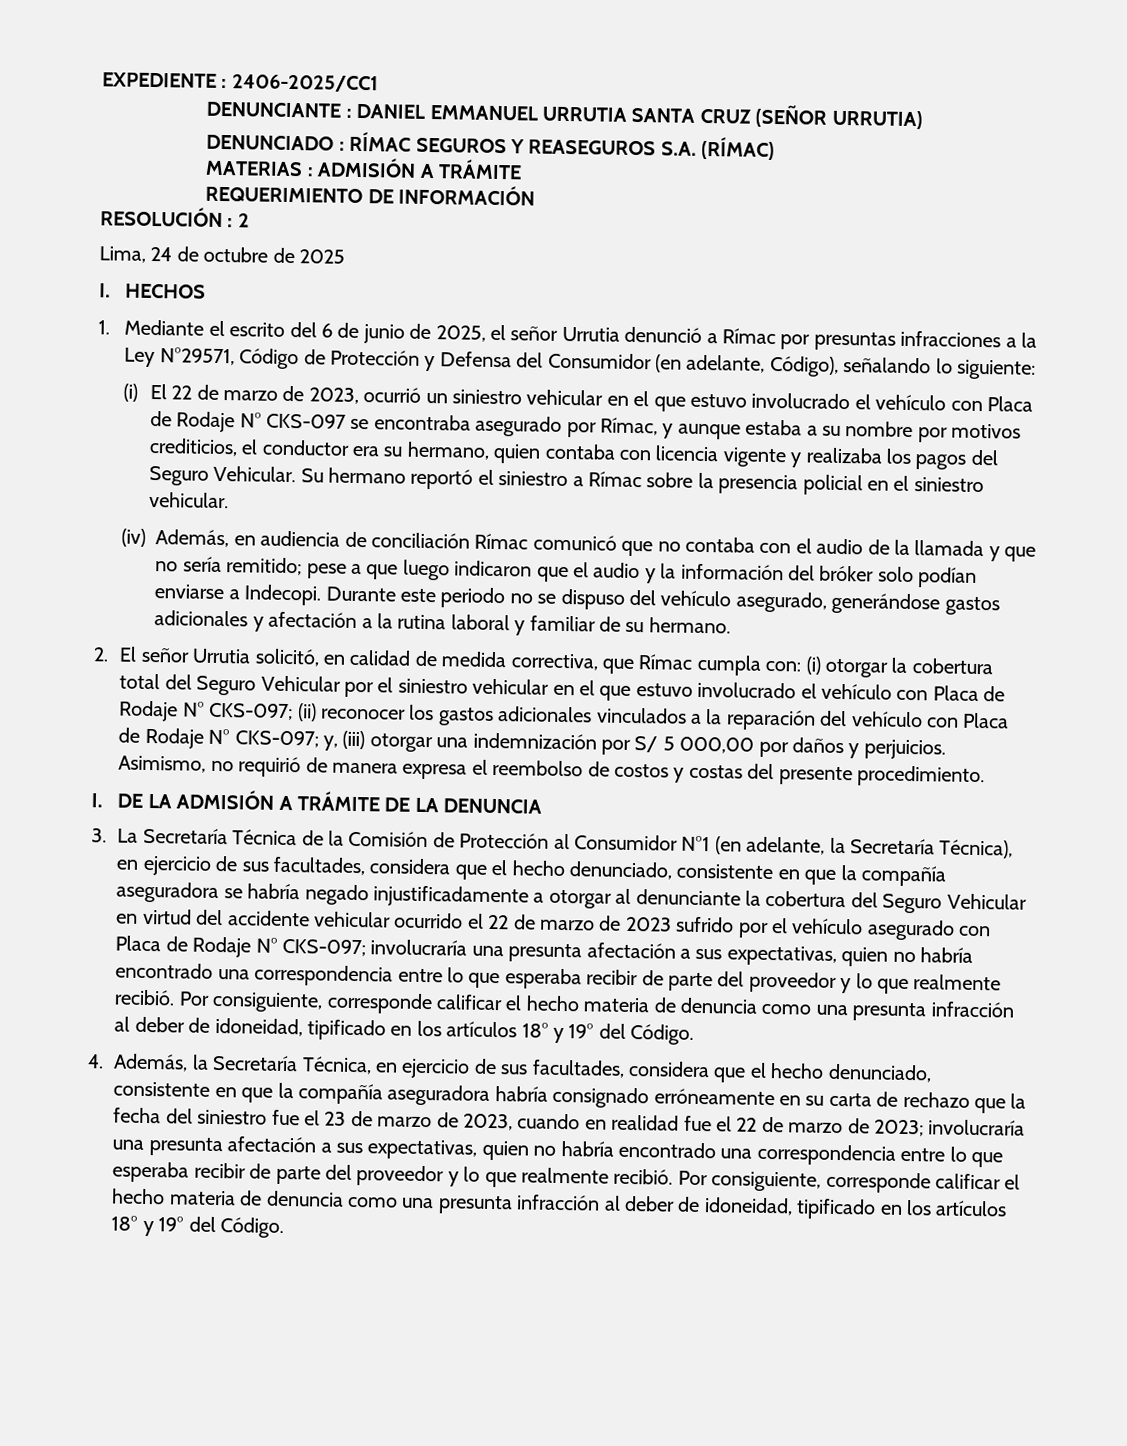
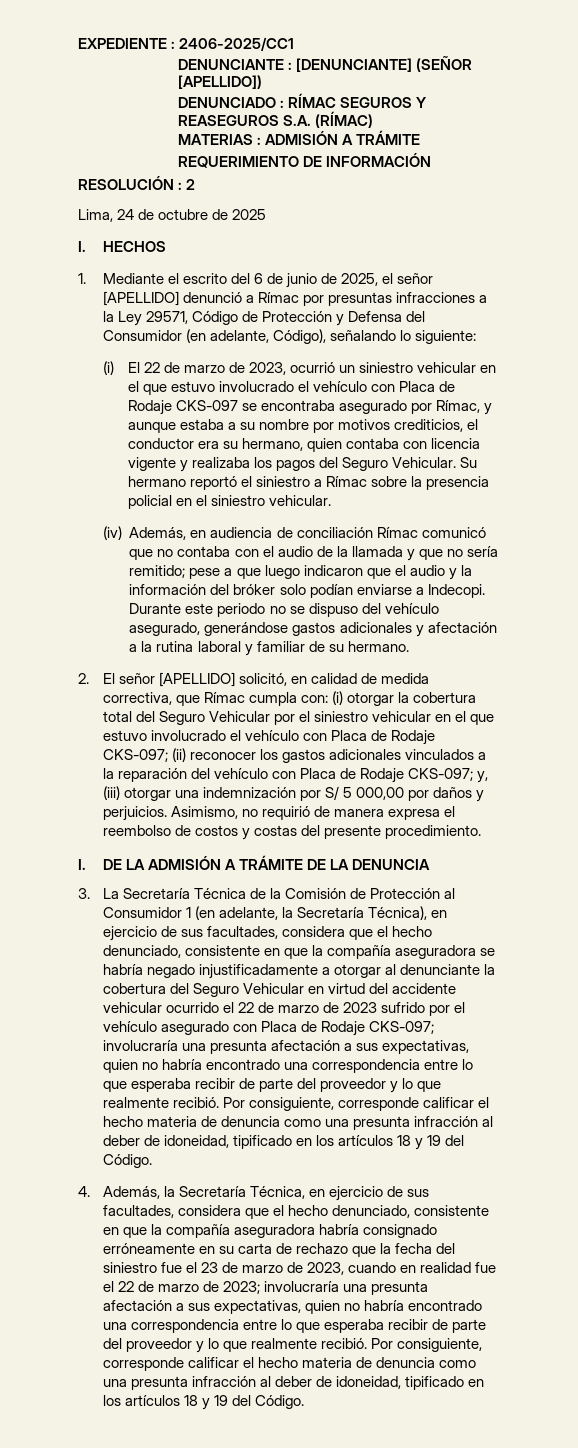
- DENUNCIANTE : DANIEL EMMANUEL URRUTIA SANTA CRUZ (SEÑOR URRUTIA)
+ DENUNCIANTE : [DENUNCIANTE] (SEÑOR [APELLIDO])
- 1. Mediante el escrito del 6 de junio de 2025, el señor Urrutia denunció a Rímac por presuntas infracciones a la Ley N°29571, Código de Protección y Defensa del Consumidor (en adelante, Código), señalando lo siguiente:
+ 1. Mediante el escrito del 6 de junio de 2025, el señor [APELLIDO] denunció a Rímac por presuntas infracciones a la Ley 29571, Código de Protección y Defensa del Consumidor (en adelante, Código), señalando lo siguiente:
- (i) El 22 de marzo de 2023, ocurrió un siniestro vehicular en el que estuvo involucrado el vehículo con Placa de Rodaje N° CKS-097 se encontraba asegurado por Rímac, y aunque estaba a su nombre por motivos crediticios, el conductor era su hermano, quien contaba con licencia vigente y realizaba los pagos del Seguro Vehicular.
+ (i) El 22 de marzo de 2023, ocurrió un siniestro vehicular en el que estuvo involucrado el vehículo con Placa de Rodaje CKS-097 se encontraba asegurado por Rímac, y aunque estaba a su nombre por motivos crediticios, el conductor era su hermano, quien contaba con licencia vigente y realizaba los pagos del Seguro Vehicular.
- 2. El señor Urrutia solicitó, en calidad de medida correctiva, que Rímac cumpla con:
+ 2. El señor [APELLIDO] solicitó, en calidad de medida correctiva, que Rímac cumpla con:
- (i) otorgar la cobertura total del Seguro Vehicular por el siniestro vehicular en el que estuvo involucrado el vehículo con Placa de Rodaje N° CKS-097;
+ (i) otorgar la cobertura total del Seguro Vehicular por el siniestro vehicular en el que estuvo involucrado el vehículo con Placa de Rodaje CKS-097;
- (ii) reconocer los gastos adicionales vinculados a la reparación del vehículo con Placa de Rodaje N° CKS-097;
+ (ii) reconocer los gastos adicionales vinculados a la reparación del vehículo con Placa de Rodaje CKS-097;
- 3. La Secretaría Técnica de la Comisión de Protección al Consumidor N°1 (en adelante, la Secretaría Técnica), en ejercicio de sus facultades, considera que el hecho denunciado, consistente en que la compañía aseguradora se habría negado injustificadamente a otorgar al denunciante la cobertura del Seguro Vehicular en virtud del accidente vehicular ocurrido el 22 de marzo de 2023 sufrido por el vehículo asegurado con Placa de Rodaje N° CKS-097; involucraría una presunta afectación a sus expectativas, quien no habría encontrado una correspondencia entre lo que esperaba recibir de parte del proveedor y lo que realmente recibió. Por consiguiente, corresponde calificar el hecho materia de denuncia como una presunta infracción al deber de idoneidad, tipificado en los artículos 18° y 19° del Código.
+ 3. La Secretaría Técnica de la Comisión de Protección al Consumidor 1 (en adelante, la Secretaría Técnica), en ejercicio de sus facultades, considera que el hecho denunciado, consistente en que la compañía aseguradora se habría negado injustificadamente a otorgar al denunciante la cobertura del Seguro Vehicular en virtud del accidente vehicular ocurrido el 22 de marzo de 2023 sufrido por el vehículo asegurado con Placa de Rodaje CKS-097; involucraría una presunta afectación a sus expectativas, quien no habría encontrado una correspondencia entre lo que esperaba recibir de parte del proveedor y lo que realmente recibió. Por consiguiente, corresponde calificar el hecho materia de denuncia como una presunta infracción al deber de idoneidad, tipificado en los artículos 18 y 19 del Código.
- 4. Además, la Secretaría Técnica, en ejercicio de sus facultades, considera que el hecho denunciado, consistente en que la compañía aseguradora habría consignado erróneamente en su carta de rechazo que la fecha del siniestro fue el 23 de marzo de 2023, cuando en realidad fue el 22 de marzo de 2023; involucraría una presunta afectación a sus expectativas, quien no habría encontrado una correspondencia entre lo que esperaba recibir de parte del proveedor y lo que realmente recibió. Por consiguiente, corresponde calificar el hecho materia de denuncia como una presunta infracción al deber de idoneidad, tipificado en los artículos 18° y 19° del Código.
+ 4. Además, la Secretaría Técnica, en ejercicio de sus facultades, considera que el hecho denunciado, consistente en que la compañía aseguradora habría consignado erróneamente en su carta de rechazo que la fecha del siniestro fue el 23 de marzo de 2023, cuando en realidad fue el 22 de marzo de 2023; involucraría una presunta afectación a sus expectativas, quien no habría encontrado una correspondencia entre lo que esperaba recibir de parte del proveedor y lo que realmente recibió. Por consiguiente, corresponde calificar el hecho materia de denuncia como una presunta infracción al deber de idoneidad, tipificado en los artículos 18 y 19 del Código.

